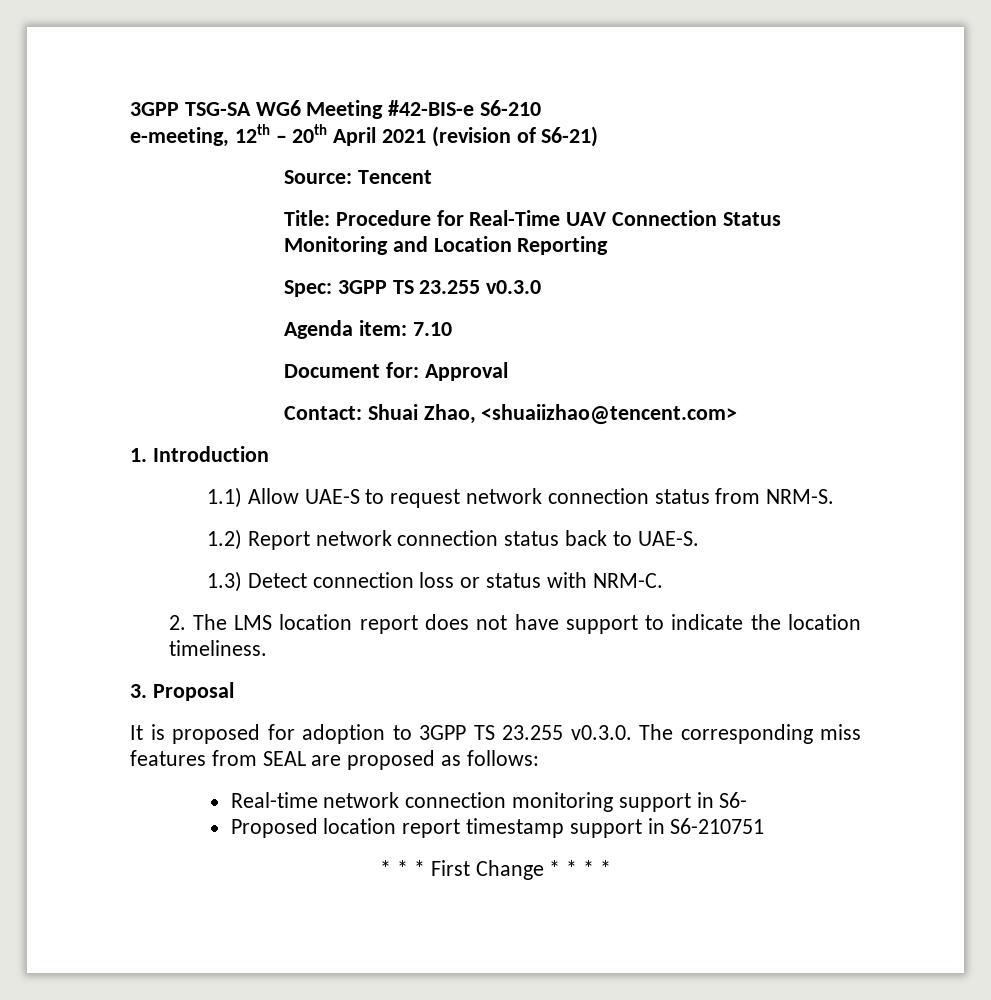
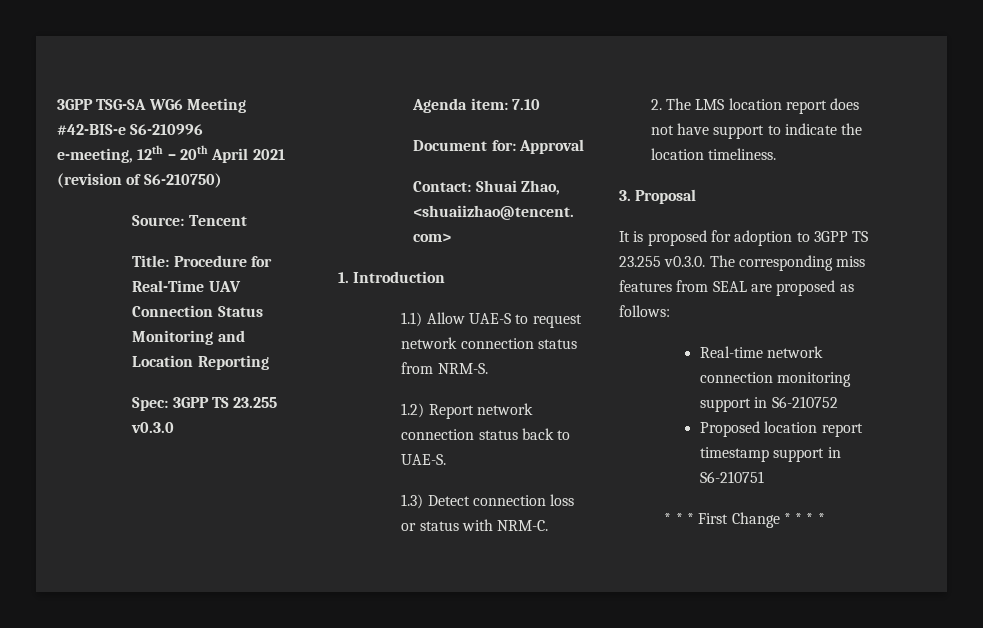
- 3GPP TSG-SA WG6 Meeting #42-BIS-e S6-210
+ 3GPP TSG-SA WG6 Meeting #42-BIS-e S6-210996
- e-meeting, 12th – 20th April 2021 (revision of S6-21)
+ e-meeting, 12th – 20th April 2021 (revision of S6-210750)
- Real-time network connection monitoring support in S6-
+ Real-time network connection monitoring support in S6-210752

